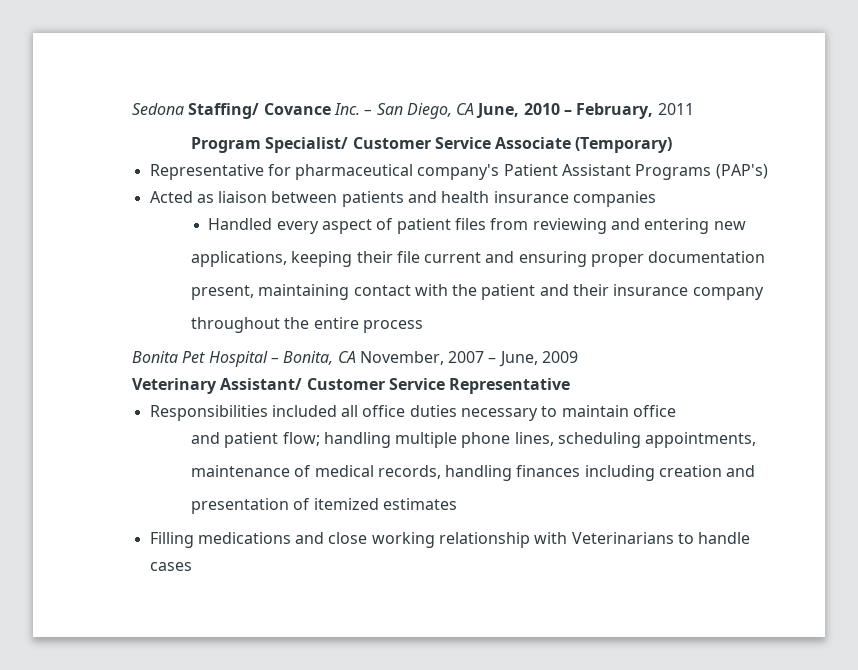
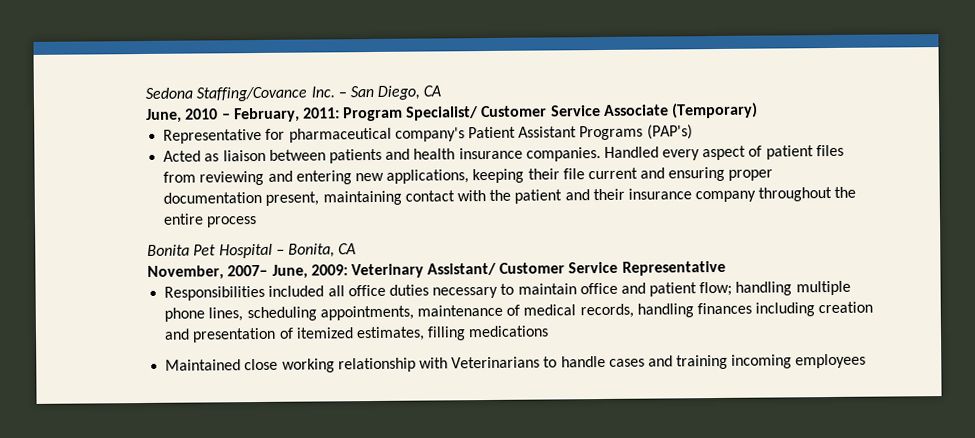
- Sedona Staffing/ Covance Inc. – San Diego, CA June, 2010 – February, 2011
- Program Specialist/ Customer Service Associate (Temporary)
+ Sedona Staffing/Covance Inc. – San Diego, CA
+ June, 2010 – February, 2011: Program Specialist/ Customer Service Associate (Temporary)
- Acted as liaison between patients and health insurance companies
- Handled every aspect of patient files from reviewing and entering new
- applications, keeping their file current and ensuring proper documentation
- present, maintaining contact with the patient and their insurance company
- throughout the entire process
+ Acted as liaison between patients and health insurance companies. Handled every aspect of patient files from reviewing and entering new applications, keeping their file current and ensuring proper documentation present, maintaining contact with the patient and their insurance company throughout the entire process
- Bonita Pet Hospital – Bonita, CA November, 2007 – June, 2009
- Veterinary Assistant/ Customer Service Representative
+ Bonita Pet Hospital – Bonita, CA
+ November, 2007– June, 2009: Veterinary Assistant/ Customer Service Representative
- Responsibilities included all office duties necessary to maintain office
- and patient flow; handling multiple phone lines, scheduling appointments,
- maintenance of medical records, handling finances including creation and
- presentation of itemized estimates
- Filling medications and close working relationship with Veterinarians to handle cases
+ Responsibilities included all office duties necessary to maintain office and patient flow; handling multiple phone lines, scheduling appointments, maintenance of medical records, handling finances including creation and presentation of itemized estimates, filling medications
+ Maintained close working relationship with Veterinarians to handle cases and training incoming employees

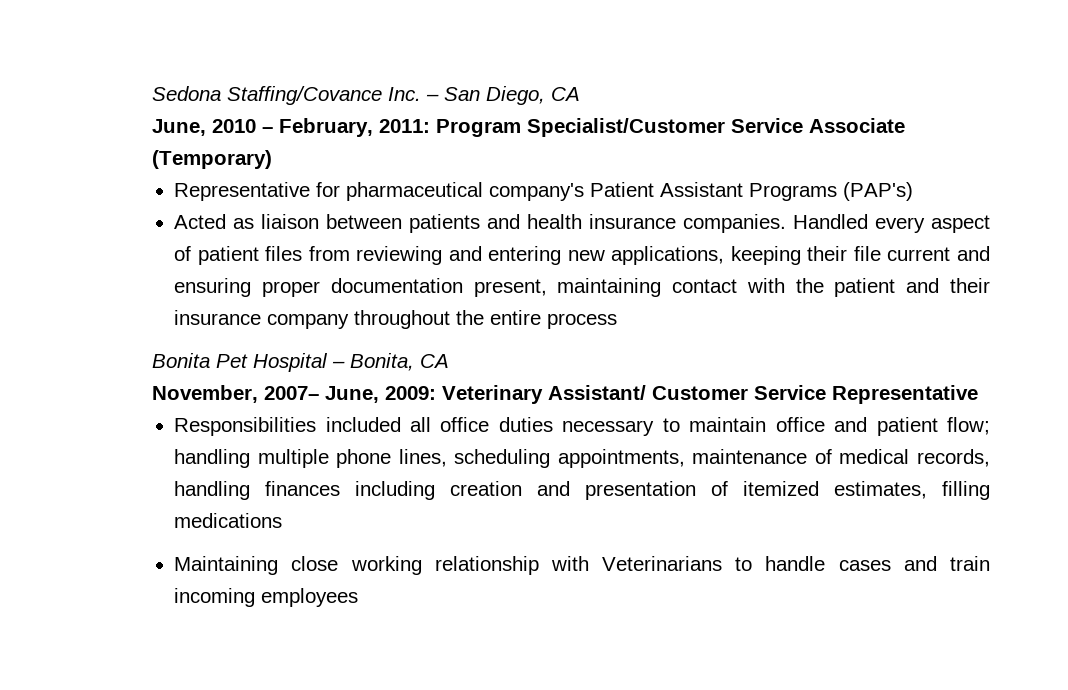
- June, 2010 – February, 2011: Program Specialist/ Customer Service Associate (Temporary)
+ June, 2010 – February, 2011: Program Specialist/Customer Service Associate (Temporary)
- Maintained close working relationship with Veterinarians to handle cases and training incoming employees
+ Maintaining close working relationship with Veterinarians to handle cases and train incoming employees

